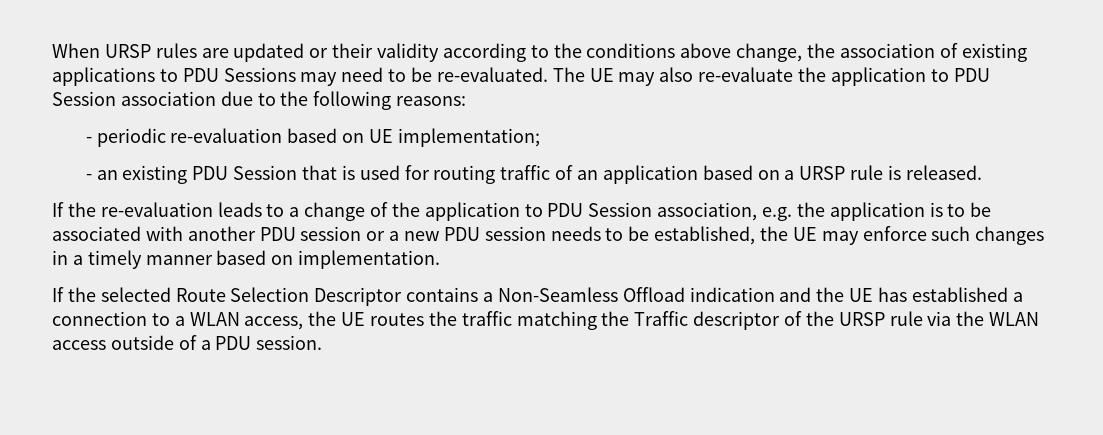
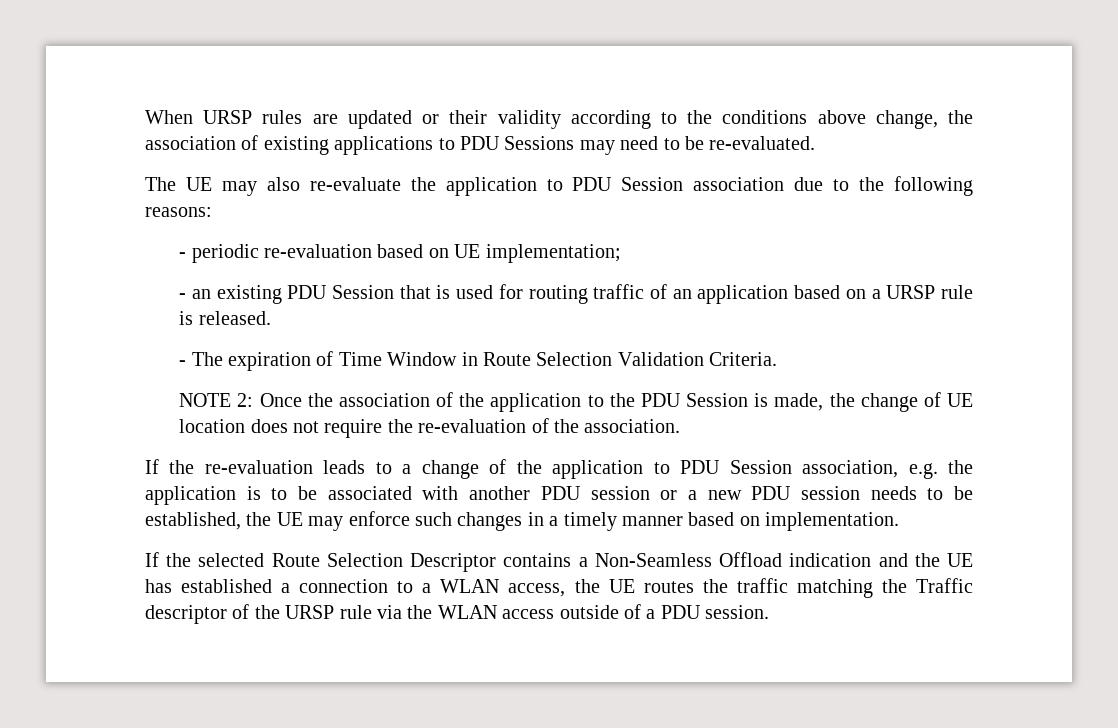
- When URSP rules are updated or their validity according to the conditions above change, the association of existing applications to PDU Sessions may need to be re-evaluated. The UE may also re-evaluate the application to PDU Session association due to the following reasons:
+ When URSP rules are updated or their validity according to the conditions above change, the association of existing applications to PDU Sessions may need to be re-evaluated.
+ The UE may also re-evaluate the application to PDU Session association due to the following reasons:
+ - The expiration of Time Window in Route Selection Validation Criteria.
+ NOTE 2: Once the association of the application to the PDU Session is made, the change of UE location does not require the re-evaluation of the association.

